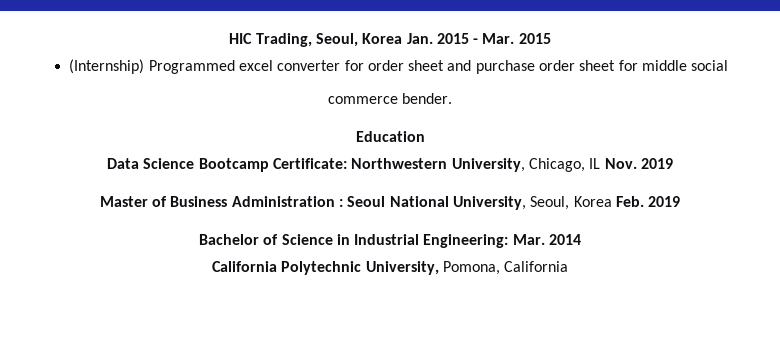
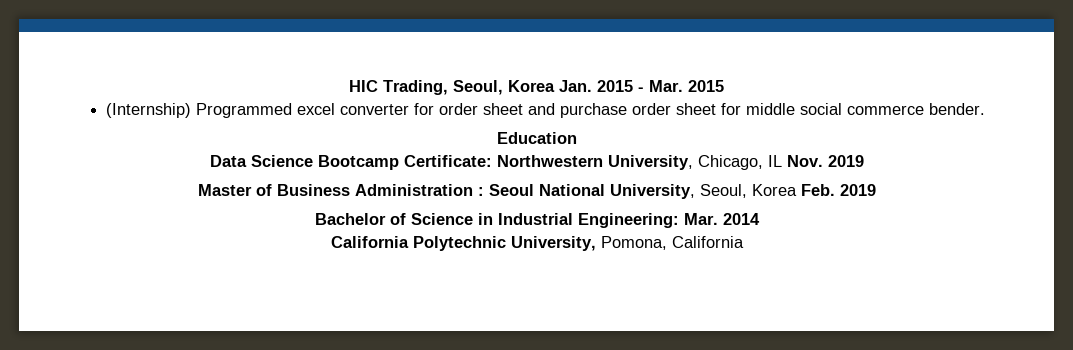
- (Internship) Programmed excel converter for order sheet and purchase order sheet for middle social
- commerce bender.
+ (Internship) Programmed excel converter for order sheet and purchase order sheet for middle social commerce bender.

